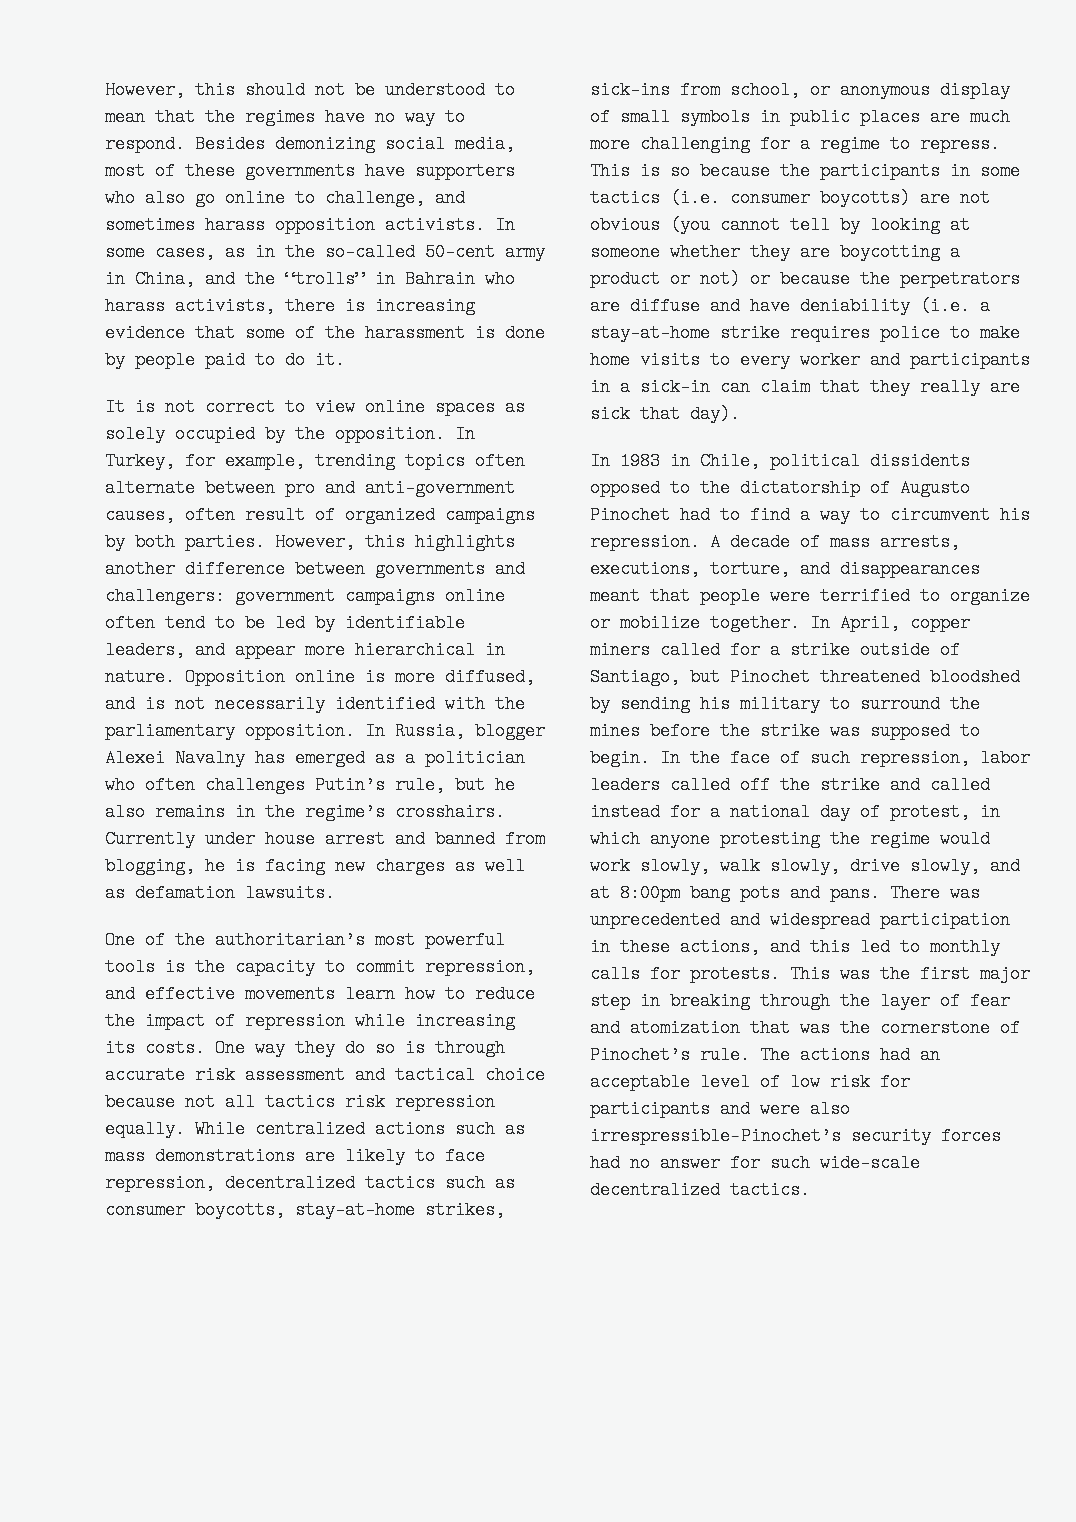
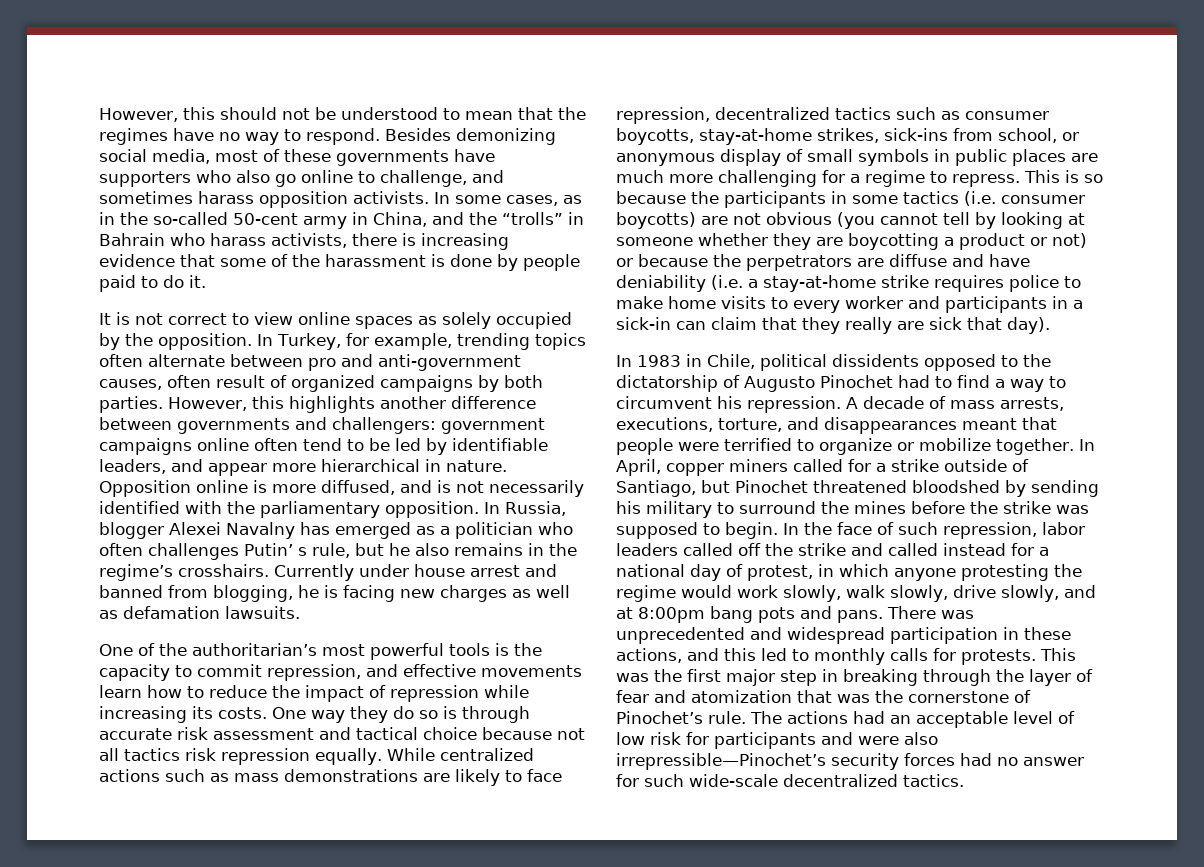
- In Russia, blogger Alexei Navalny has emerged as a politician who often challenges Putin’s rule, but he also remains in the regime’s crosshairs.
+ In Russia, blogger Alexei Navalny has emerged as a politician who often challenges Putin’ s rule, but he also remains in the regime’s crosshairs.
- The actions had an acceptable level of low risk for participants and were also irrespressible—Pinochet’s security forces had no answer for such wide-scale decentralized tactics.
+ The actions had an acceptable level of low risk for participants and were also irrepressible—Pinochet’s security forces had no answer for such wide-scale decentralized tactics.

